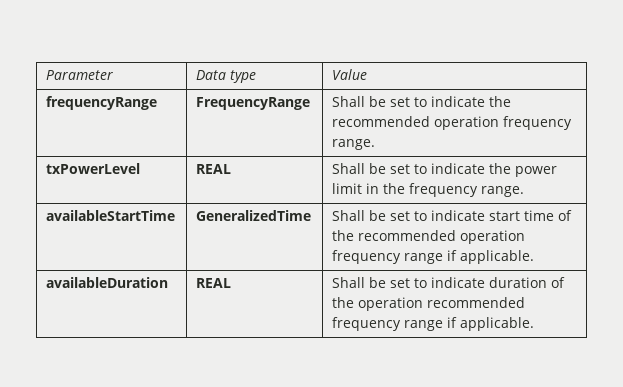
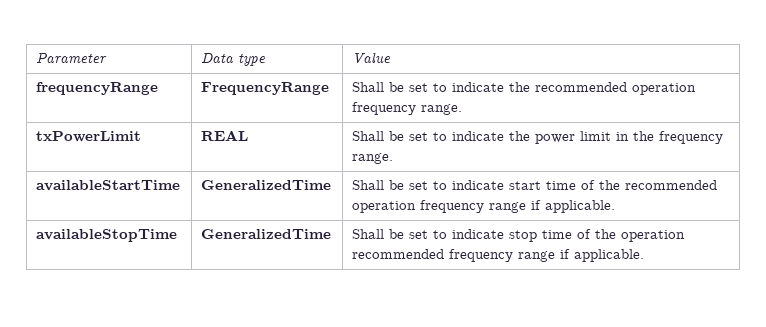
- txPowerLevel | REAL | Shall be set to indicate the power limit in the frequency range.
+ txPowerLimit | REAL | Shall be set to indicate the power limit in the frequency range.
- availableDuration | REAL | Shall be set to indicate duration of the operation recommended frequency range if applicable.
+ availableStopTime | GeneralizedTime | Shall be set to indicate stop time of the operation recommended frequency range if applicable.

